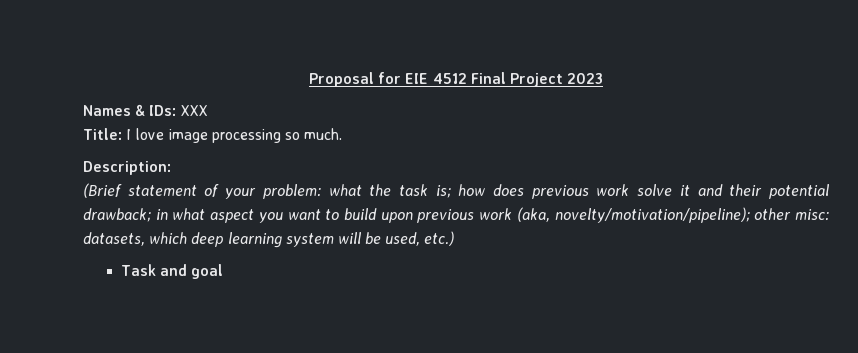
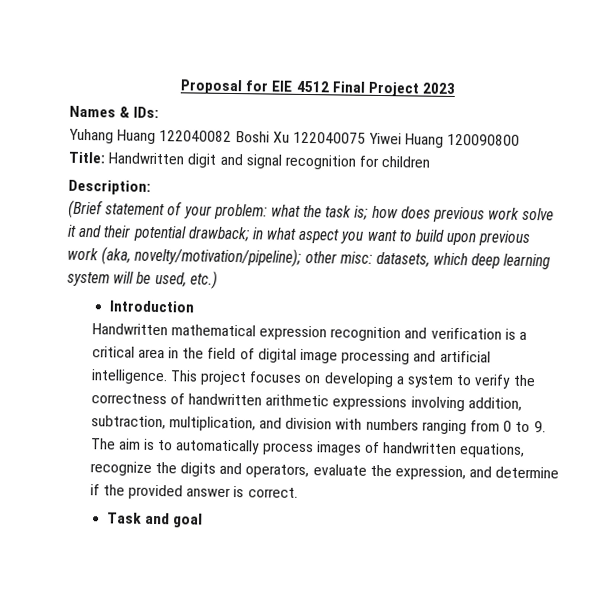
- Names & IDs: XXX
- Title: I love image processing so much.
+ Names & IDs:
+ Yuhang Huang 122040082 Boshi Xu 122040075 Yiwei Huang 120090800
+ Title: Handwritten digit and signal recognition for children
+ Introduction
+ Handwritten mathematical expression recognition and verification is a critical area in the field of digital image processing and artificial intelligence. This project focuses on developing a system to verify the correctness of handwritten arithmetic expressions involving addition, subtraction, multiplication, and division with numbers ranging from 0 to 9. The aim is to automatically process images of handwritten equations, recognize the digits and operators, evaluate the expression, and determine if the provided answer is correct.

